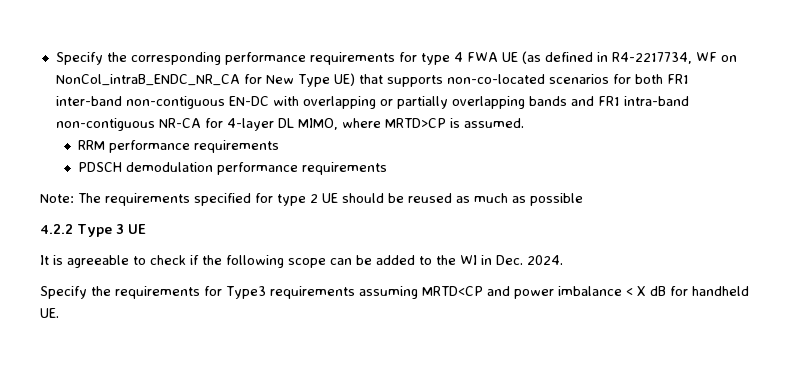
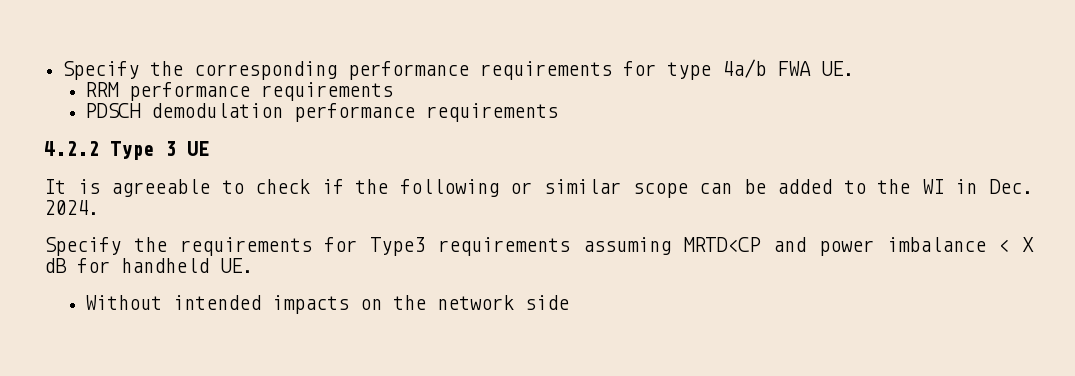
- Specify the corresponding performance requirements for type 4 FWA UE (as defined in R4-2217734, WF on NonCol_intraB_ENDC_NR_CA for New Type UE) that supports non-co-located scenarios for both FR1 inter-band non-contiguous EN-DC with overlapping or partially overlapping bands and FR1 intra-band non-contiguous NR-CA for 4-layer DL MIMO, where MRTD>CP is assumed.
+ Specify the corresponding performance requirements for type 4a/b FWA UE.
- Note: The requirements specified for type 2 UE should be reused as much as possible
- It is agreeable to check if the following scope can be added to the WI in Dec. 2024.
+ It is agreeable to check if the following or similar scope can be added to the WI in Dec. 2024.
+ Without intended impacts on the network side

